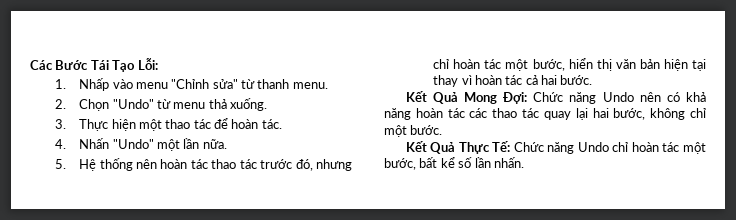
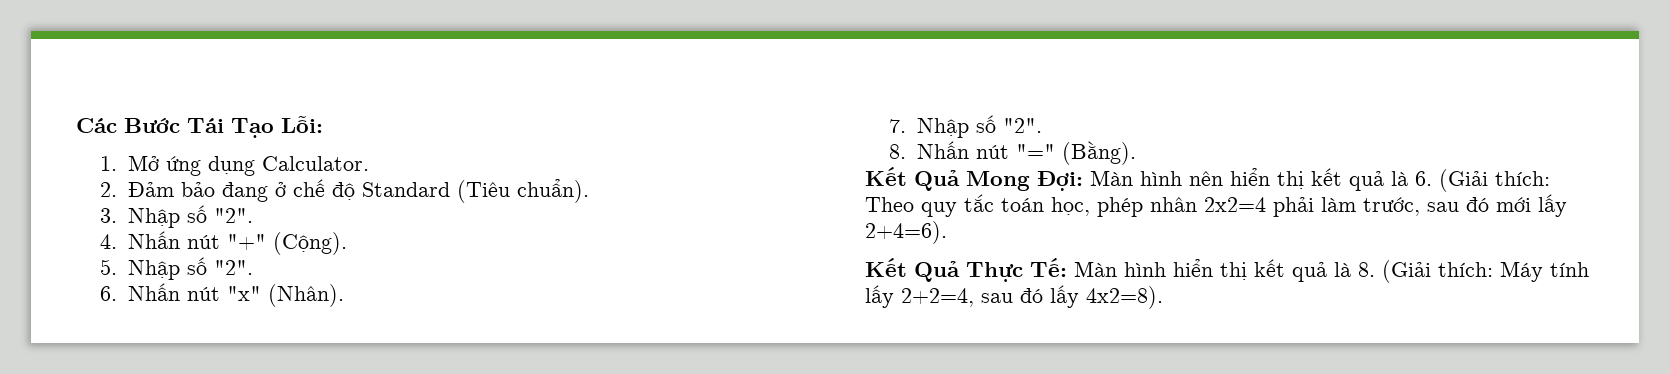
- 1. Nhấp vào menu "Chỉnh sửa" từ thanh menu.
- 2. Chọn "Undo" từ menu thả xuống.
- 3. Thực hiện một thao tác để hoàn tác.
- 4. Nhấn "Undo" một lần nữa.
- 5. Hệ thống nên hoàn tác thao tác trước đó, nhưng chỉ hoàn tác một bước, hiển thị văn bản hiện tại thay vì hoàn tác cả hai bước.
- Kết Quả Mong Đợi: Chức năng Undo nên có khả năng hoàn tác các thao tác quay lại hai bước, không chỉ một bước.
- Kết Quả Thực Tế: Chức năng Undo chỉ hoàn tác một bước, bất kể số lần nhấn.
+ 1. Mở ứng dụng Calculator.
+ 2. Đảm bảo đang ở chế độ Standard (Tiêu chuẩn).
+ 3. Nhập số "2".
+ 4. Nhấn nút "+" (Cộng).
+ 5. Nhập số "2".
+ 6. Nhấn nút "x" (Nhân).
+ 7. Nhập số "2".
+ 8. Nhấn nút "=" (Bằng).
+ Kết Quả Mong Đợi: Màn hình nên hiển thị kết quả là 6. (Giải thích: Theo quy tắc toán học, phép nhân 2x2=4 phải làm trước, sau đó mới lấy 2+4=6).
+ Kết Quả Thực Tế: Màn hình hiển thị kết quả là 8. (Giải thích: Máy tính lấy 2+2=4, sau đó lấy 4x2=8).

